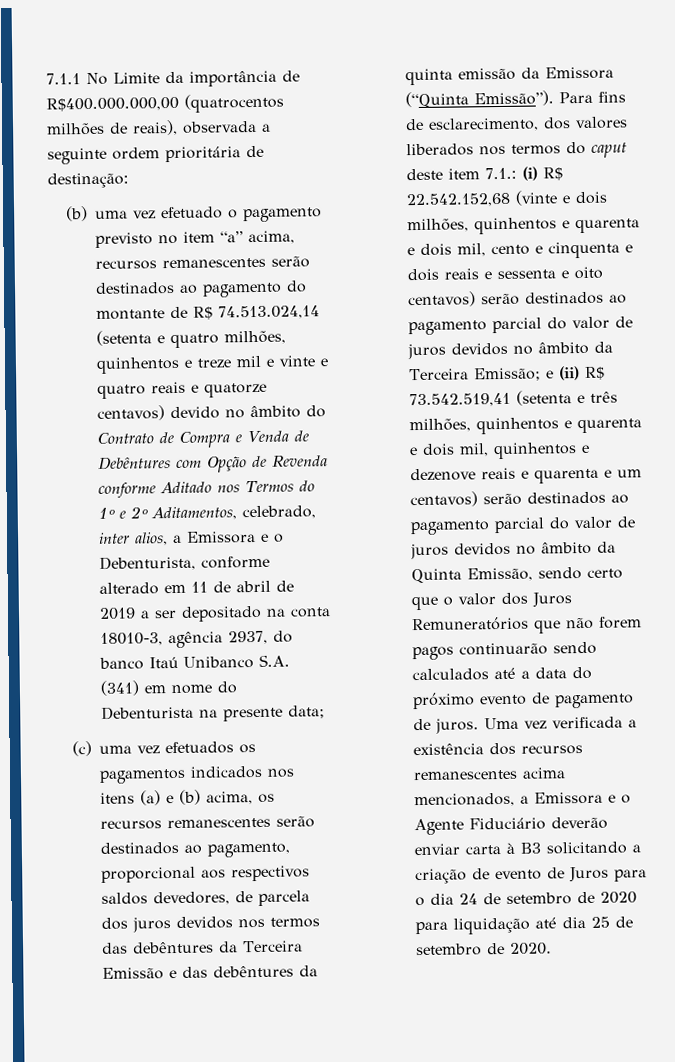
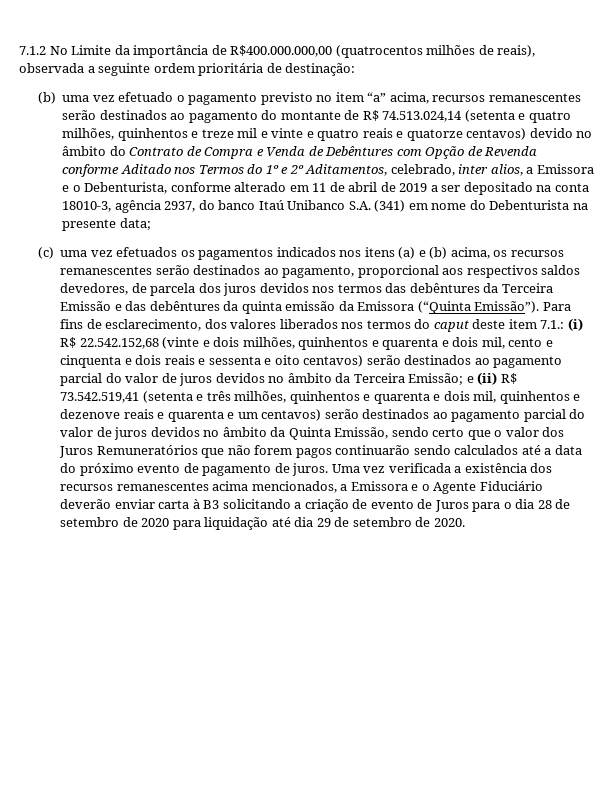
- 7.1.1 No Limite da importância de R$400.000.000,00 (quatrocentos milhões de reais), observada a seguinte ordem prioritária de destinação:
+ 7.1.2 No Limite da importância de R$400.000.000,00 (quatrocentos milhões de reais), observada a seguinte ordem prioritária de destinação:
- Uma vez verificada a existência dos recursos remanescentes acima mencionados, a Emissora e o Agente Fiduciário deverão enviar carta à B3 solicitando a criação de evento de Juros para o dia 24 de setembro de 2020 para liquidação até dia 25 de setembro de 2020.
+ Uma vez verificada a existência dos recursos remanescentes acima mencionados, a Emissora e o Agente Fiduciário deverão enviar carta à B3 solicitando a criação de evento de Juros para o dia 28 de setembro de 2020 para liquidação até dia 29 de setembro de 2020.

